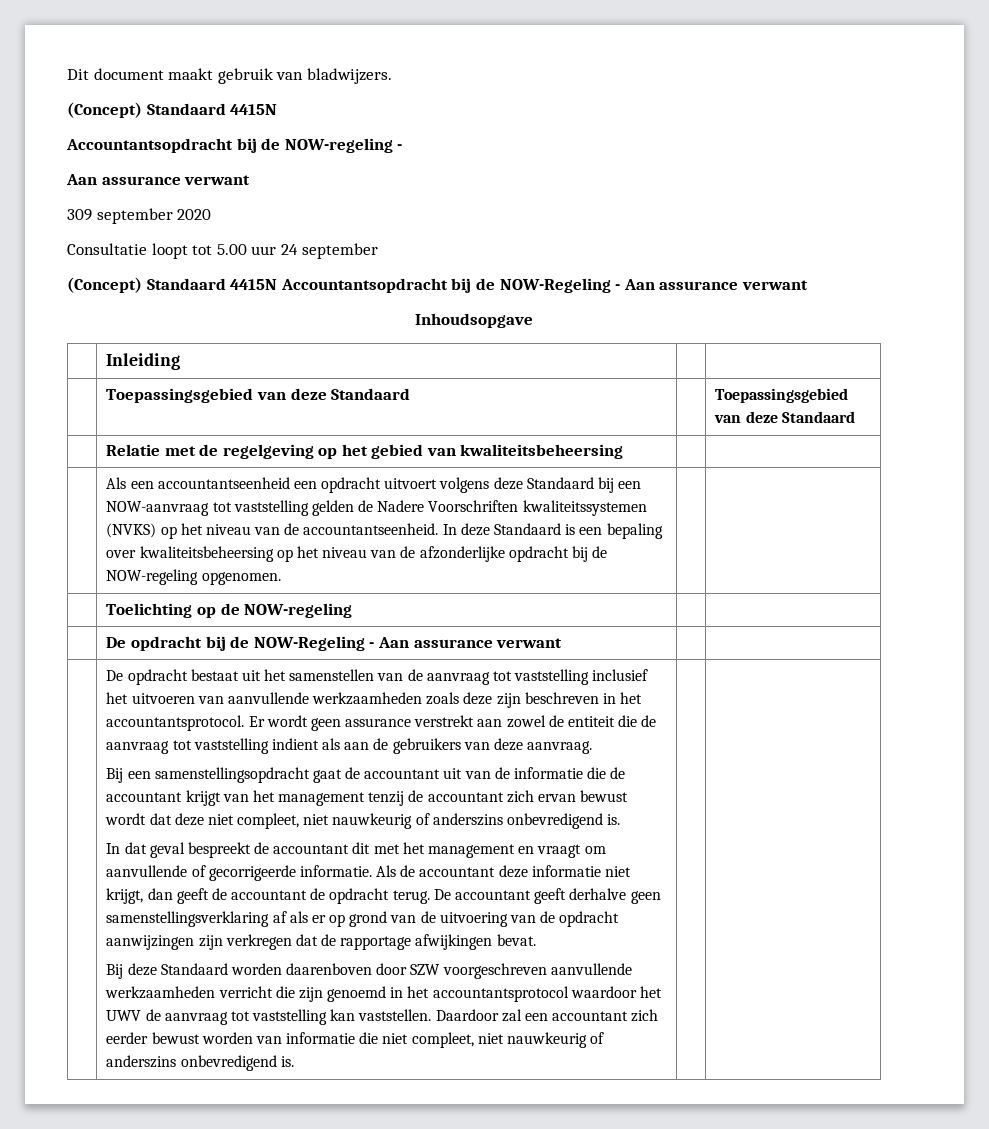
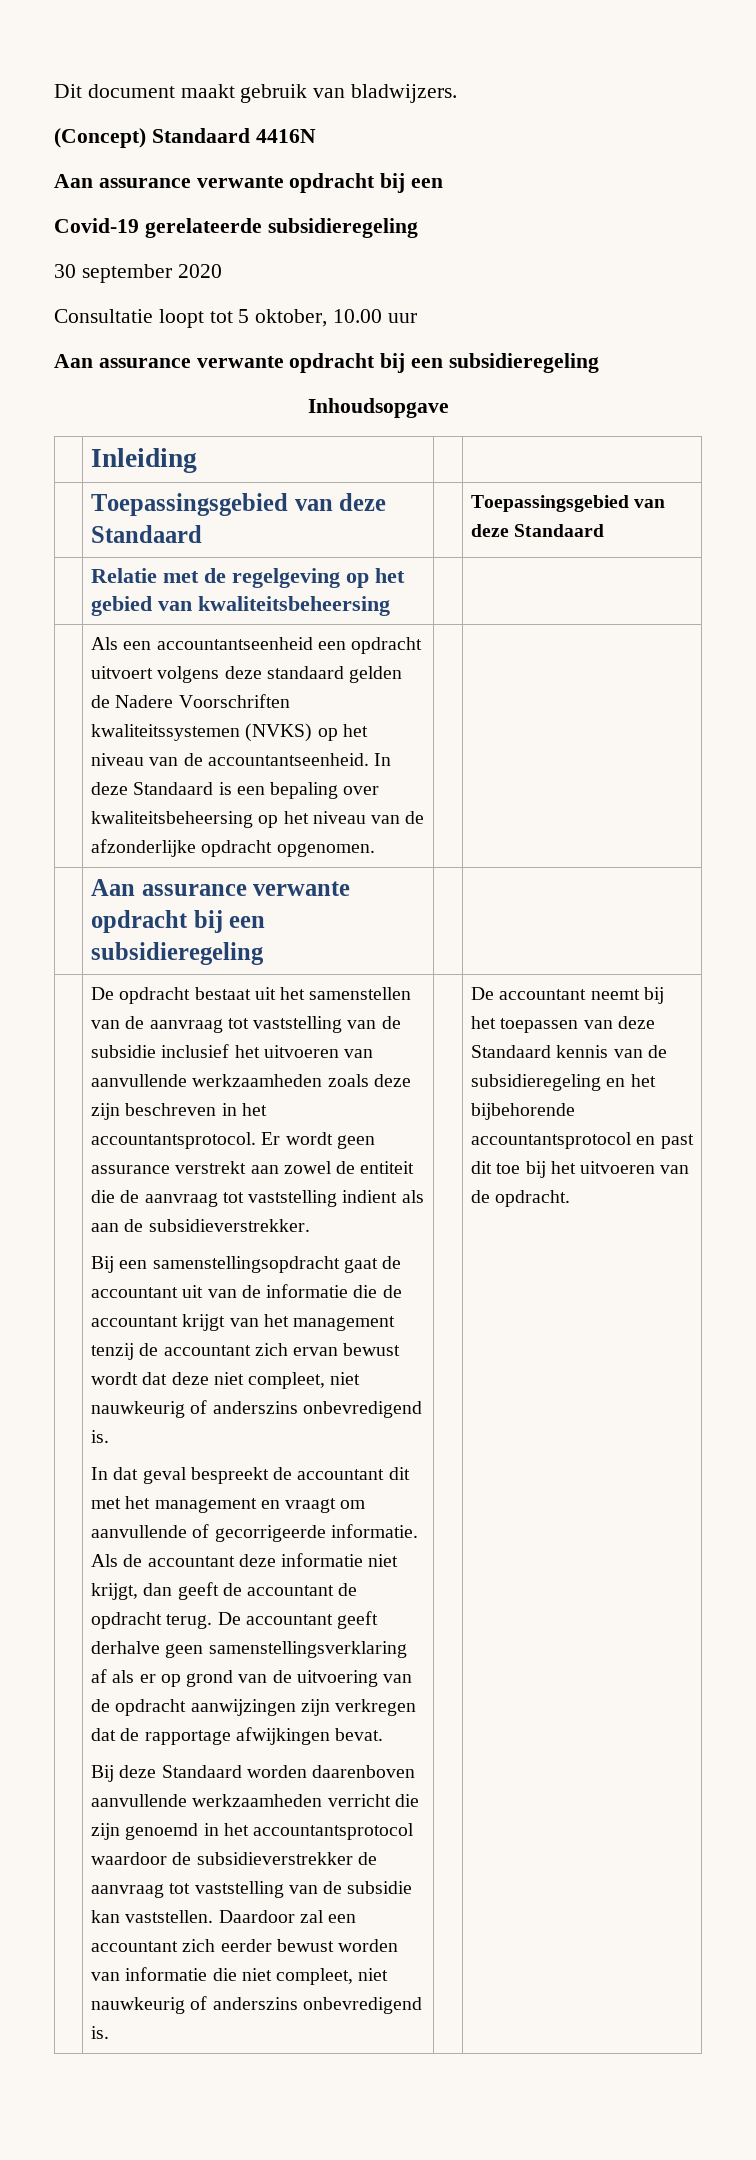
  Dit document maakt gebruik van bladwijzers.
- (Concept) Standaard 4415N
- Accountantsopdracht bij de NOW-regeling -
- Aan assurance verwant
- 309 september 2020
+ (Concept) Standaard 4416N
+ Aan assurance verwante opdracht bij een
+ Covid-19 gerelateerde subsidieregeling
+ 30 september 2020
- Consultatie loopt tot 5.00 uur 24 september
- (Concept) Standaard 4415N Accountantsopdracht bij de NOW-Regeling - Aan assurance verwant
+ Consultatie loopt tot 5 oktober, 10.00 uur
+ Aan assurance verwante opdracht bij een subsidieregeling
- Als een accountantseenheid een opdracht uitvoert volgens deze Standaard bij een NOW-aanvraag tot vaststelling gelden de Nadere Voorschriften kwaliteitssystemen (NVKS) op het niveau van de accountantseenheid.
+ Als een accountantseenheid een opdracht uitvoert volgens deze standaard gelden de Nadere Voorschriften kwaliteitssystemen (NVKS) op het niveau van de accountantseenheid.
- In deze Standaard is een bepaling over kwaliteitsbeheersing op het niveau van de afzonderlijke opdracht bij de NOW-regeling opgenomen. | |
- | Toelichting op de NOW-regeling | |
- | De opdracht bij de NOW-Regeling - Aan assurance verwant | |
+ In deze Standaard is een bepaling over kwaliteitsbeheersing op het niveau van de afzonderlijke opdracht opgenomen. | |
+ | Aan assurance verwante opdracht bij een subsidieregeling | |
- De opdracht bestaat uit het samenstellen van de aanvraag tot vaststelling inclusief het uitvoeren van aanvullende werkzaamheden zoals deze zijn beschreven in het accountantsprotocol.
+ De opdracht bestaat uit het samenstellen van de aanvraag tot vaststelling van de subsidie inclusief het uitvoeren van aanvullende werkzaamheden zoals deze zijn beschreven in het accountantsprotocol.
- Er wordt geen assurance verstrekt aan zowel de entiteit die de aanvraag tot vaststelling indient als aan de gebruikers van deze aanvraag.
+ Er wordt geen assurance verstrekt aan zowel de entiteit die de aanvraag tot vaststelling indient als aan de subsidieverstrekker.
- Bij deze Standaard worden daarenboven door SZW voorgeschreven aanvullende werkzaamheden verricht die zijn genoemd in het accountantsprotocol waardoor het UWV de aanvraag tot vaststelling kan vaststellen.
+ Bij deze Standaard worden daarenboven aanvullende werkzaamheden verricht die zijn genoemd in het accountantsprotocol waardoor de subsidieverstrekker de aanvraag tot vaststelling van de subsidie kan vaststellen.
+ De accountant neemt bij het toepassen van deze Standaard kennis van de subsidieregeling en het bijbehorende accountantsprotocol en past dit toe bij het uitvoeren van de opdracht.

